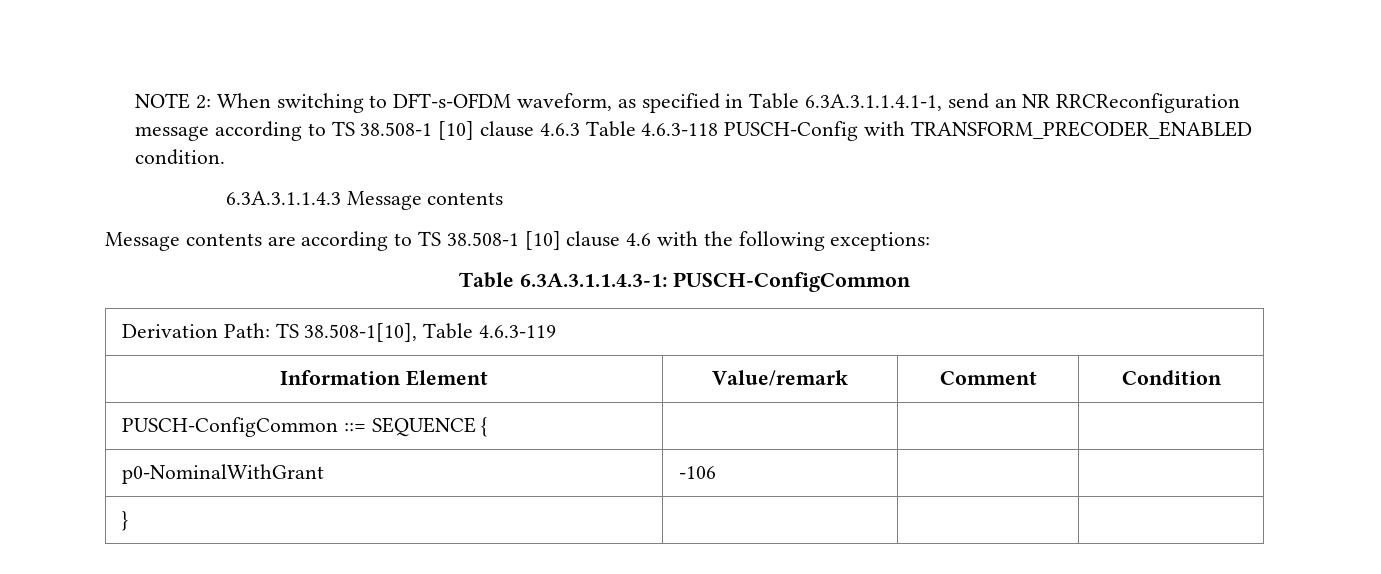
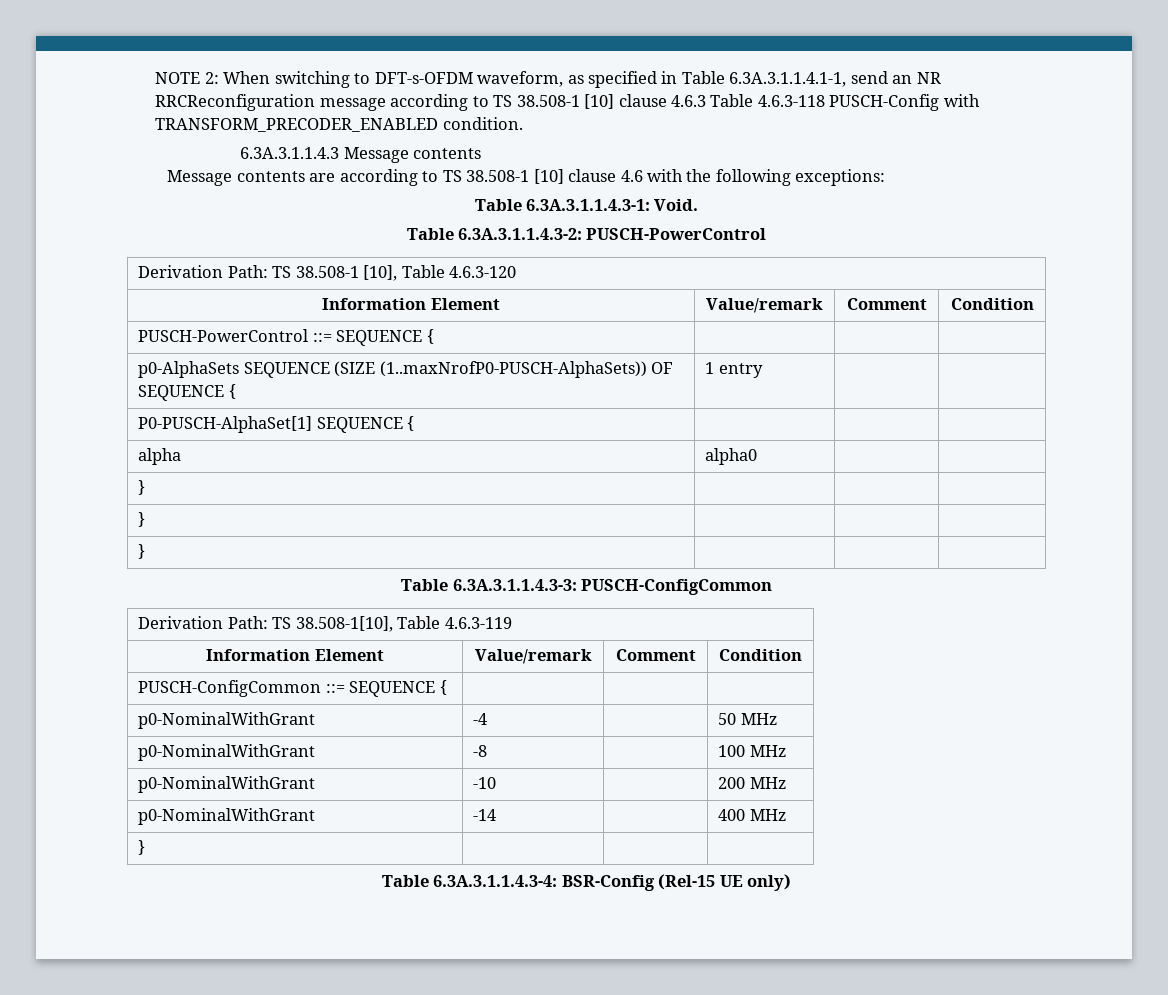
- Table 6.3A.3.1.1.4.3-1: PUSCH-ConfigCommon
+ Table 6.3A.3.1.1.4.3-1: Void.
+ Table 6.3A.3.1.1.4.3-2: PUSCH-PowerControl
+ Derivation Path: TS 38.508-1 [10], Table 4.6.3-120
+ Information Element | Value/remark | Comment | Condition
+ PUSCH-PowerControl ::= SEQUENCE { | | |
+ p0-AlphaSets SEQUENCE (SIZE (1..maxNrofP0-PUSCH-AlphaSets)) OF SEQUENCE { | 1 entry | |
+ P0-PUSCH-AlphaSet[1] SEQUENCE { | | |
+ alpha | alpha0 | |
+ } | | |
+ } | | |
+ } | | |
+ Table 6.3A.3.1.1.4.3-3: PUSCH-ConfigCommon
- p0-NominalWithGrant | -106 | |
+ p0-NominalWithGrant | -4 | | 50 MHz
+ p0-NominalWithGrant | -8 | | 100 MHz
+ p0-NominalWithGrant | -10 | | 200 MHz
+ p0-NominalWithGrant | -14 | | 400 MHz
  } | | |
+ Table 6.3A.3.1.1.4.3-4: BSR-Config (Rel-15 UE only)

